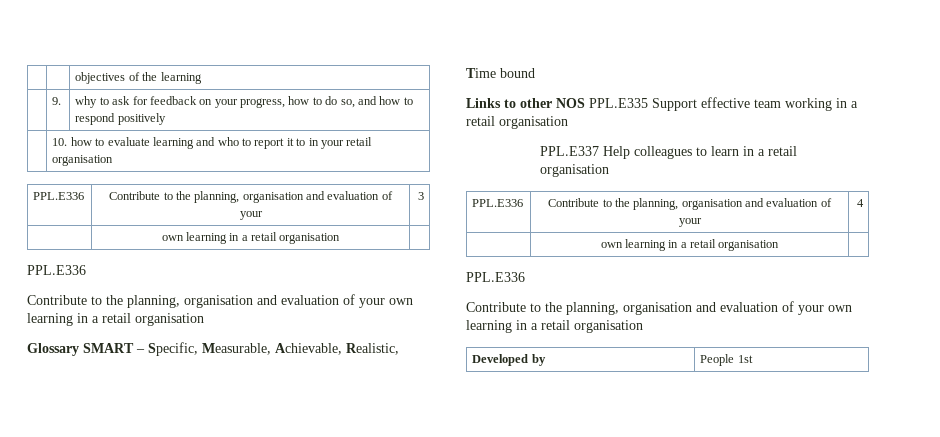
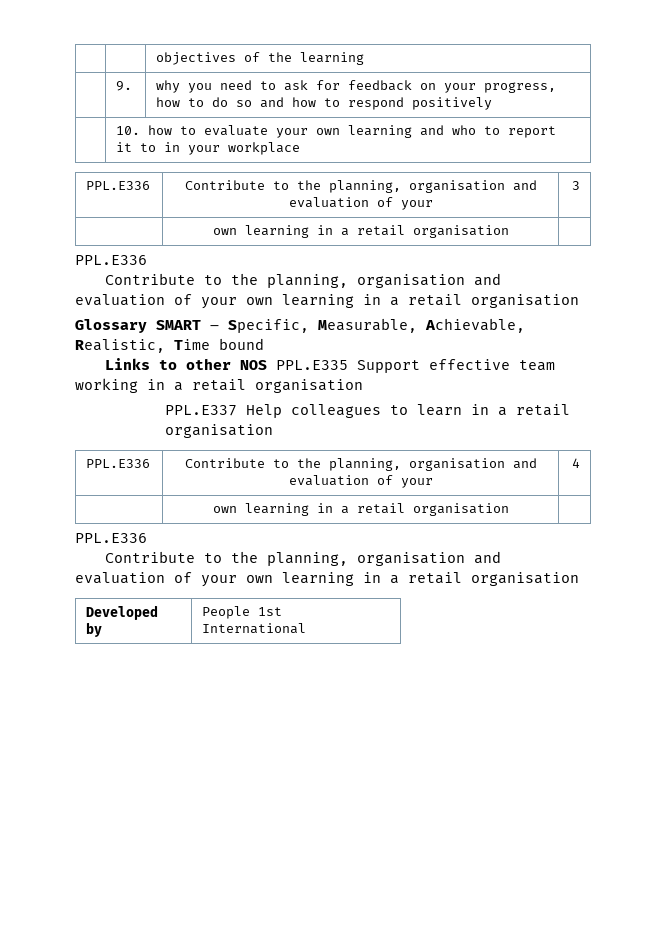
- | 9. | why to ask for feedback on your progress, how to do so, and how to respond positively
+ | 9. | why you need to ask for feedback on your progress, how to do so and how to respond positively
- | 10. how to evaluate learning and who to report it to in your retail organisation
+ | 10. how to evaluate your own learning and who to report it to in your workplace
- Developed by | People 1st
+ Developed by | People 1st International

